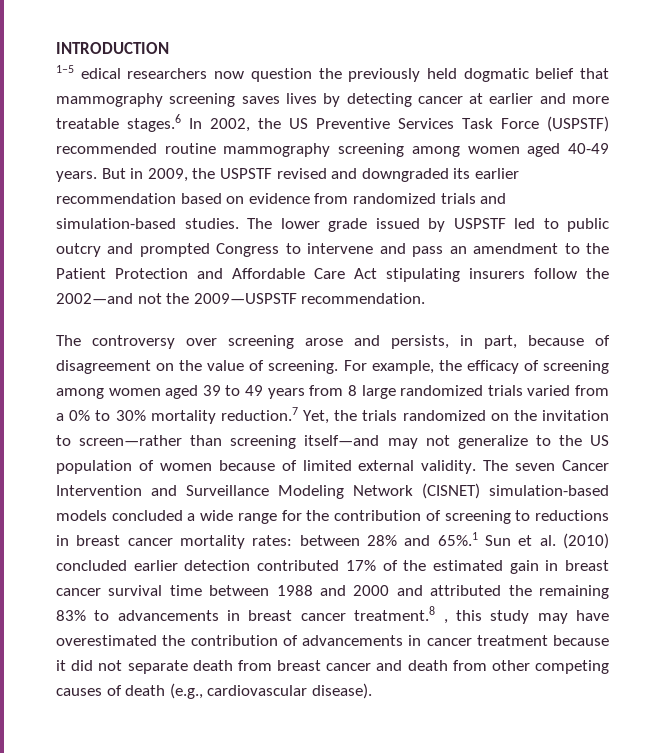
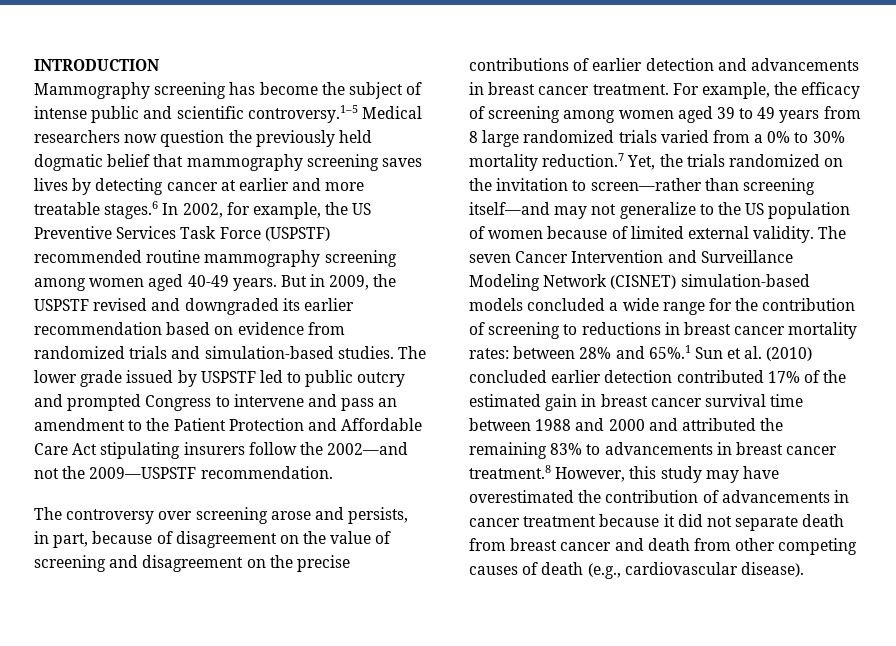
- 1–5 edical researchers now question the previously held dogmatic belief that mammography screening saves lives by detecting cancer at earlier and more treatable stages.6 In 2002, the US Preventive Services Task Force (USPSTF) recommended routine mammography screening among women aged 40-49 years.
+ Mammography screening has become the subject of intense public and scientific controversy.1–5 Medical researchers now question the previously held dogmatic belief that mammography screening saves lives by detecting cancer at earlier and more treatable stages.6 In 2002, for example, the US Preventive Services Task Force (USPSTF) recommended routine mammography screening among women aged 40-49 years.
- The controversy over screening arose and persists, in part, because of disagreement on the value of screening.
+ The controversy over screening arose and persists, in part, because of disagreement on the value of screening and disagreement on the precise contributions of earlier detection and advancements in breast cancer treatment.
- between 28% and 65%.1 Sun et al. (2010) concluded earlier detection contributed 17% of the estimated gain in breast cancer survival time between 1988 and 2000 and attributed the remaining 83% to advancements in breast cancer treatment.8 , this study may have overestimated the contribution of advancements in cancer treatment because it did not separate death from breast cancer and death from other competing causes of death (e.g., cardiovascular disease).
+ between 28% and 65%.1 Sun et al. (2010) concluded earlier detection contributed 17% of the estimated gain in breast cancer survival time between 1988 and 2000 and attributed the remaining 83% to advancements in breast cancer treatment.8 However, this study may have overestimated the contribution of advancements in cancer treatment because it did not separate death from breast cancer and death from other competing causes of death (e.g., cardiovascular disease).

